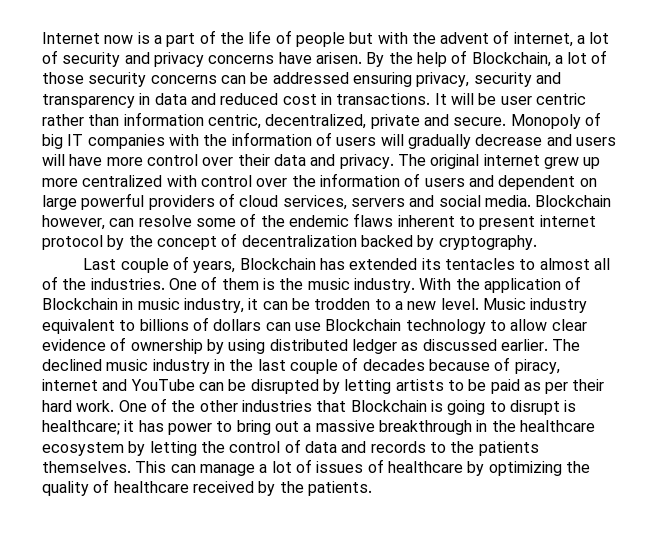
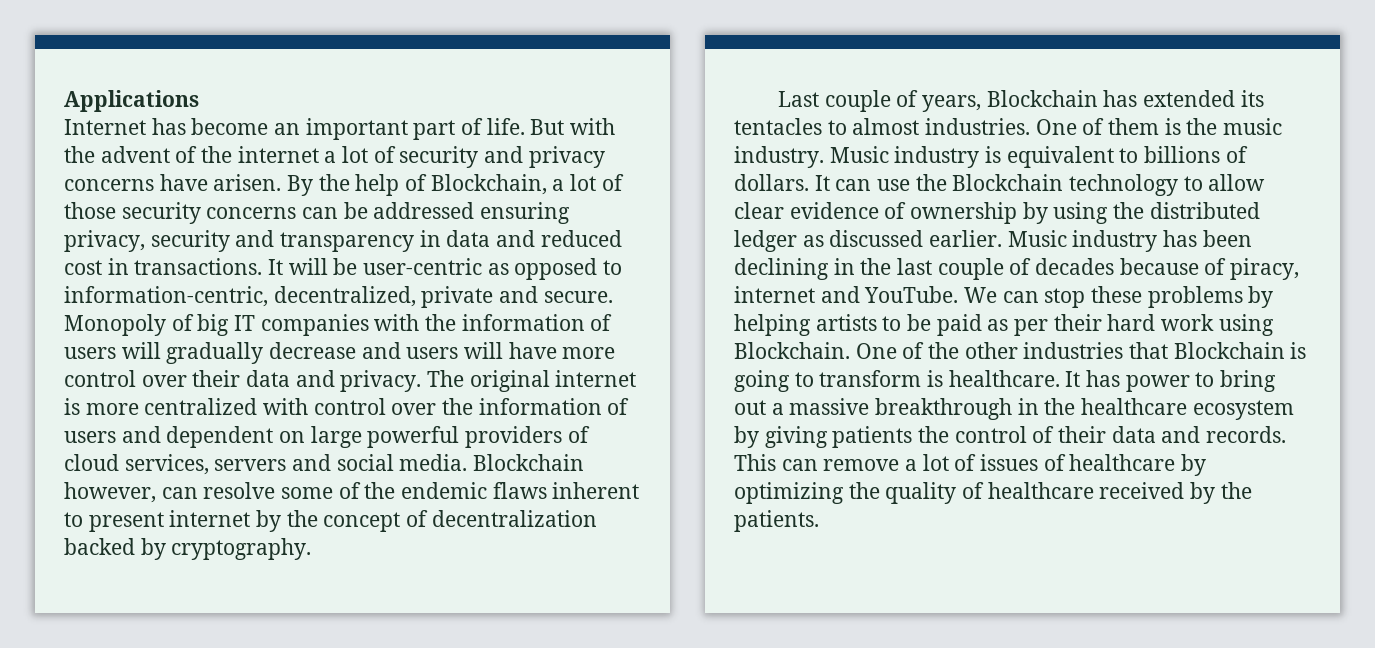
- Internet now is a part of the life of people but with the advent of internet, a lot of security and privacy concerns have arisen.
+ Applications
+ Internet has become an important part of life. But with the advent of the internet a lot of security and privacy concerns have arisen.
- It will be user centric rather than information centric, decentralized, private and secure.
+ It will be user-centric as opposed to information-centric, decentralized, private and secure.
- The original internet grew up more centralized with control over the information of users and dependent on large powerful providers of cloud services, servers and social media.
+ The original internet is more centralized with control over the information of users and dependent on large powerful providers of cloud services, servers and social media.
- Blockchain however, can resolve some of the endemic flaws inherent to present internet protocol by the concept of decentralization backed by cryptography.
+ Blockchain however, can resolve some of the endemic flaws inherent to present internet by the concept of decentralization backed by cryptography.
- Last couple of years, Blockchain has extended its tentacles to almost all of the industries.
+ Last couple of years, Blockchain has extended its tentacles to almost industries.
- With the application of Blockchain in music industry, it can be trodden to a new level. Music industry equivalent to billions of dollars can use Blockchain technology to allow clear evidence of ownership by using distributed ledger as discussed earlier.
+ Music industry is equivalent to billions of dollars. It can use the Blockchain technology to allow clear evidence of ownership by using the distributed ledger as discussed earlier.
- The declined music industry in the last couple of decades because of piracy, internet and YouTube can be disrupted by letting artists to be paid as per their hard work.
+ Music industry has been declining in the last couple of decades because of piracy, internet and YouTube. We can stop these problems by helping artists to be paid as per their hard work using Blockchain.
- One of the other industries that Blockchain is going to disrupt is healthcare; it has power to bring out a massive breakthrough in the healthcare ecosystem by letting the control of data and records to the patients themselves.
+ One of the other industries that Blockchain is going to transform is healthcare. It has power to bring out a massive breakthrough in the healthcare ecosystem by giving patients the control of their data and records.
- This can manage a lot of issues of healthcare by optimizing the quality of healthcare received by the patients.
+ This can remove a lot of issues of healthcare by optimizing the quality of healthcare received by the patients.

